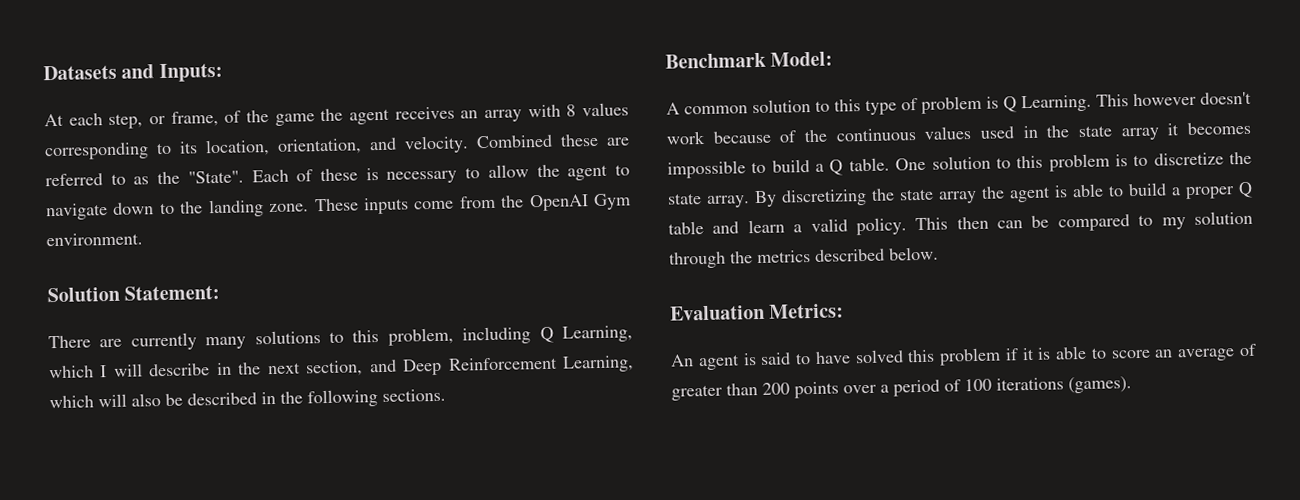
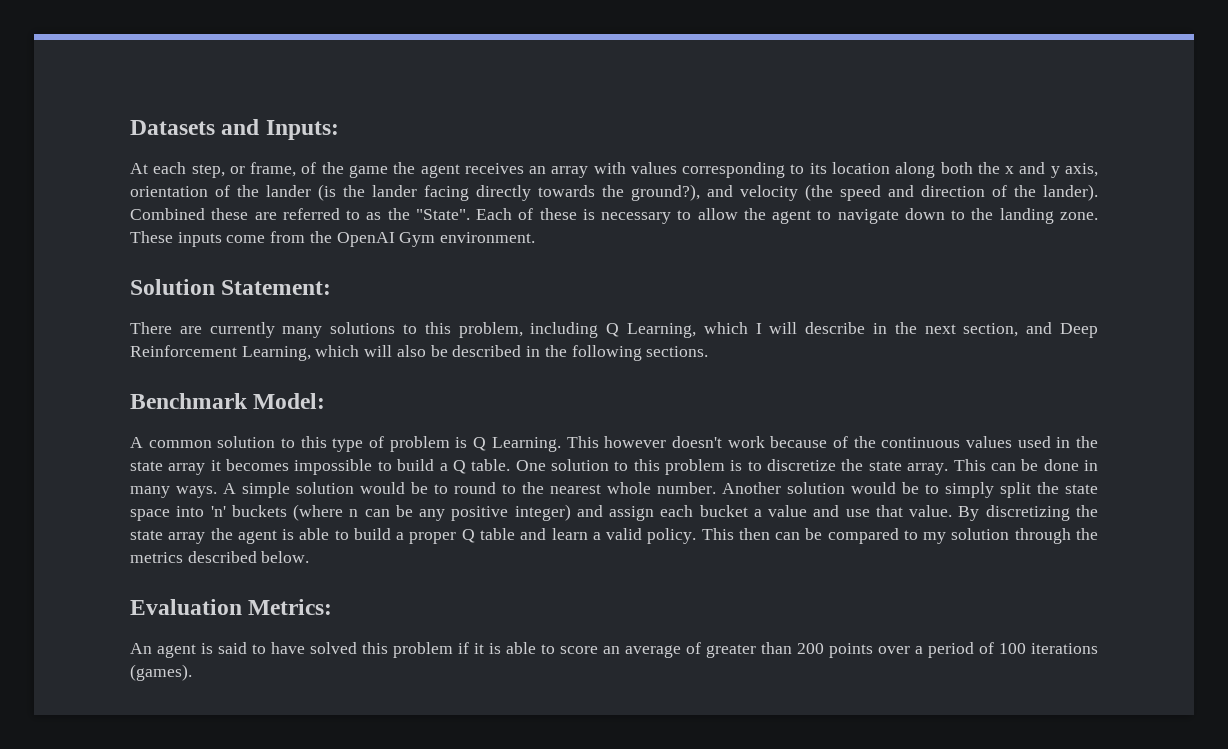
- At each step, or frame, of the game the agent receives an array with 8 values corresponding to its location, orientation, and velocity.
+ At each step, or frame, of the game the agent receives an array with values corresponding to its location along both the x and y axis, orientation of the lander (is the lander facing directly towards the ground?), and velocity (the speed and direction of the lander).
+ This can be done in many ways. A simple solution would be to round to the nearest whole number. Another solution would be to simply split the state space into 'n' buckets (where n can be any positive integer) and assign each bucket a value and use that value.

